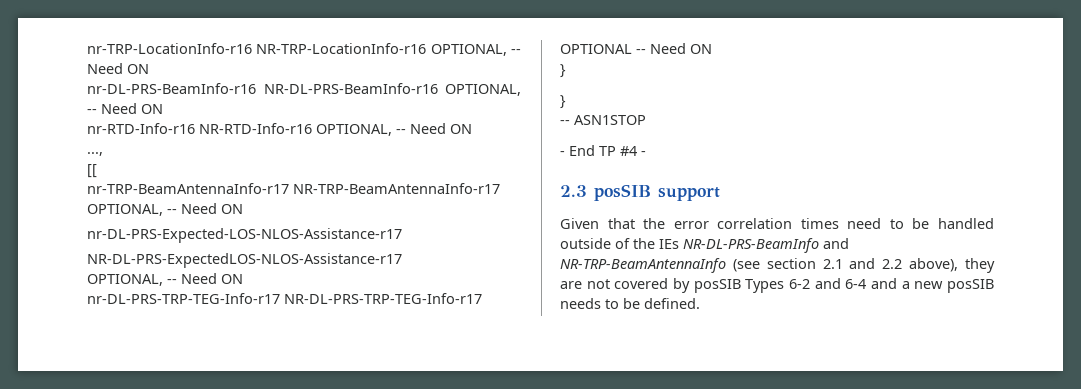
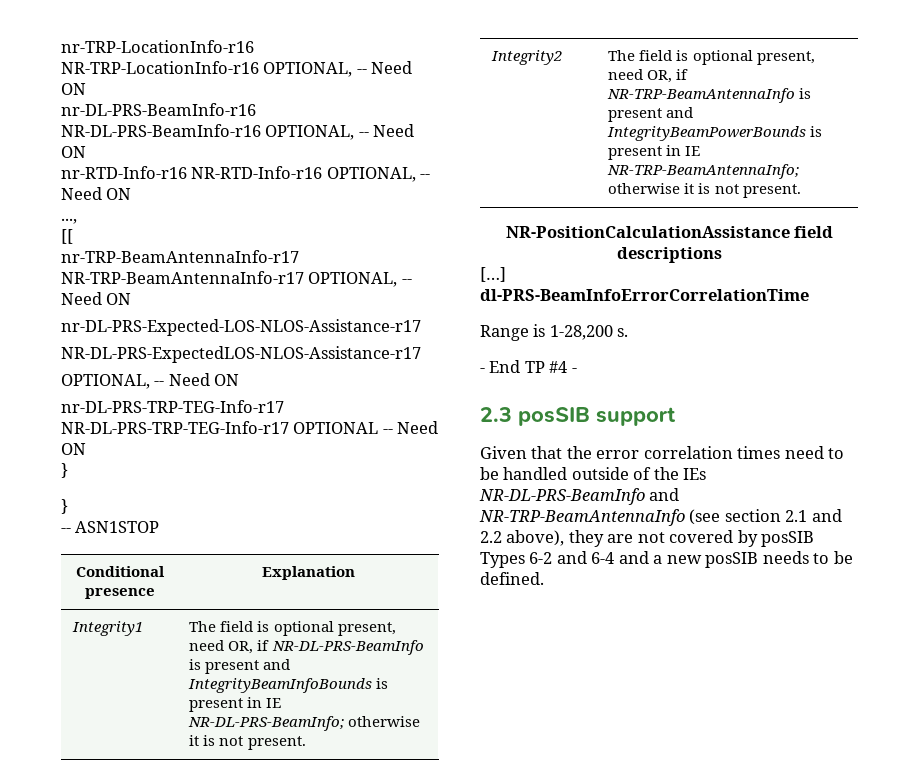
+ Conditional presence | Explanation
+ Integrity1 | The field is optional present, need OR, if NR-DL-PRS-BeamInfo is present and IntegrityBeamInfoBounds is present in IE NR-DL-PRS-BeamInfo; otherwise it is not present.
+ Integrity2 | The field is optional present, need OR, if NR-TRP-BeamAntennaInfo is present and IntegrityBeamPowerBounds is present in IE NR-TRP-BeamAntennaInfo; otherwise it is not present.
+ NR-PositionCalculationAssistance field descriptions
+ […]
+ dl-PRS-BeamInfoErrorCorrelationTime
+ Range is 1-28,200 s.

